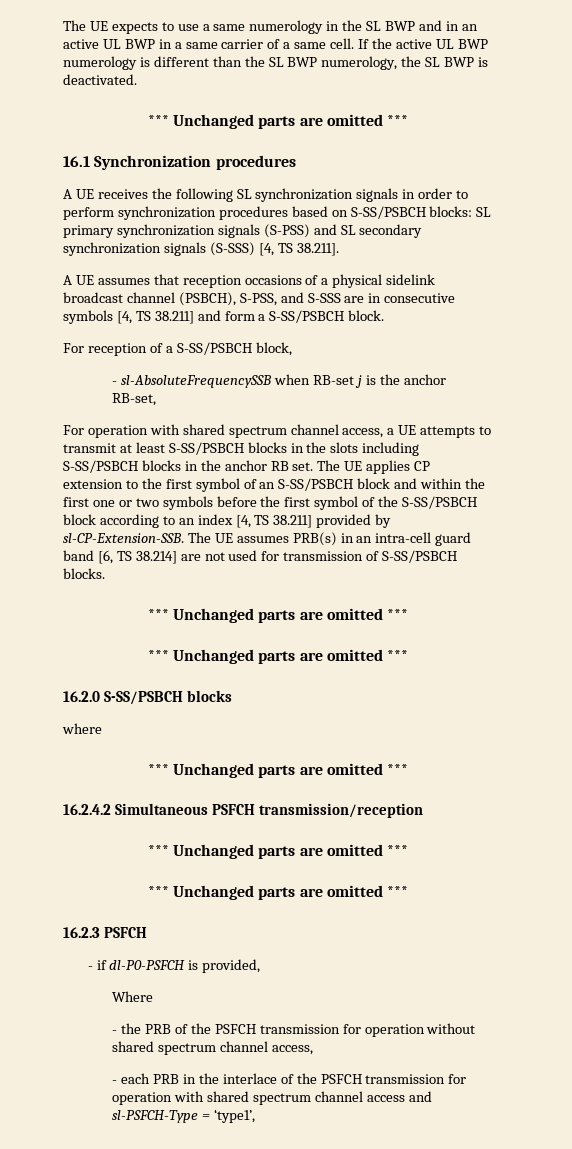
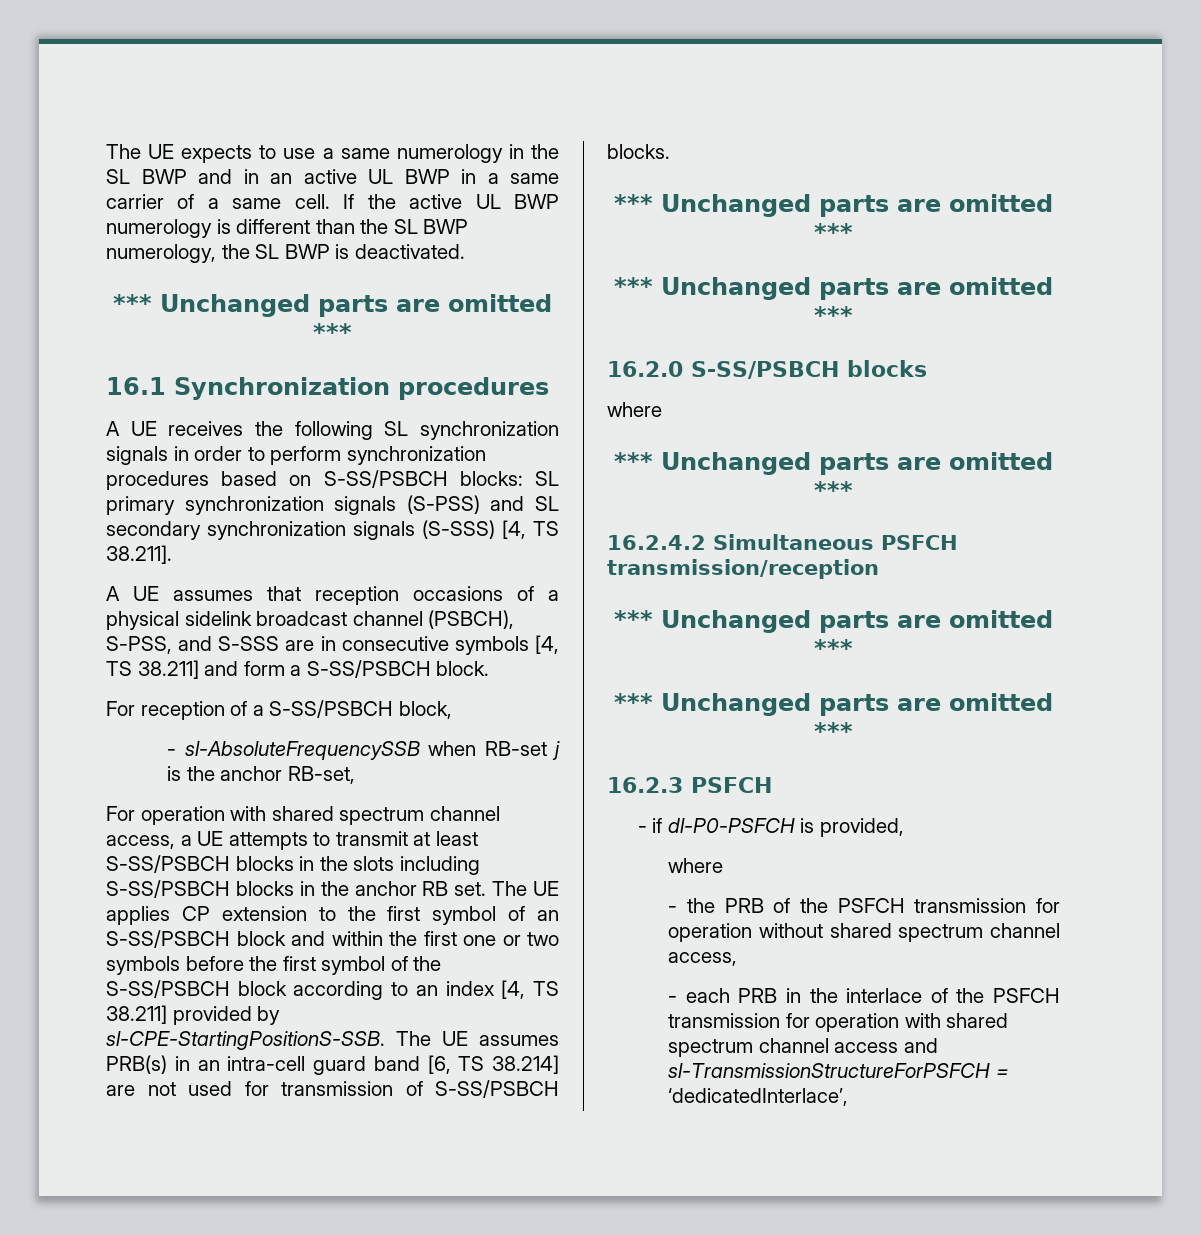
- The UE applies CP extension to the first symbol of an S-SS/PSBCH block and within the first one or two symbols before the first symbol of the S-SS/PSBCH block according to an index [4, TS 38.211] provided by sl-CP-Extension-SSB.
+ The UE applies CP extension to the first symbol of an S-SS/PSBCH block and within the first one or two symbols before the first symbol of the S-SS/PSBCH block according to an index [4, TS 38.211] provided by sl-CPE-StartingPositionS-SSB.
  - if dl-P0-PSFCH is provided,
- Where
+ where
- - each PRB in the interlace of the PSFCH transmission for operation with shared spectrum channel access and sl-PSFCH-Type = ‘type1’,
+ - each PRB in the interlace of the PSFCH transmission for operation with shared spectrum channel access and sl-TransmissionStructureForPSFCH = ‘dedicatedInterlace’,

